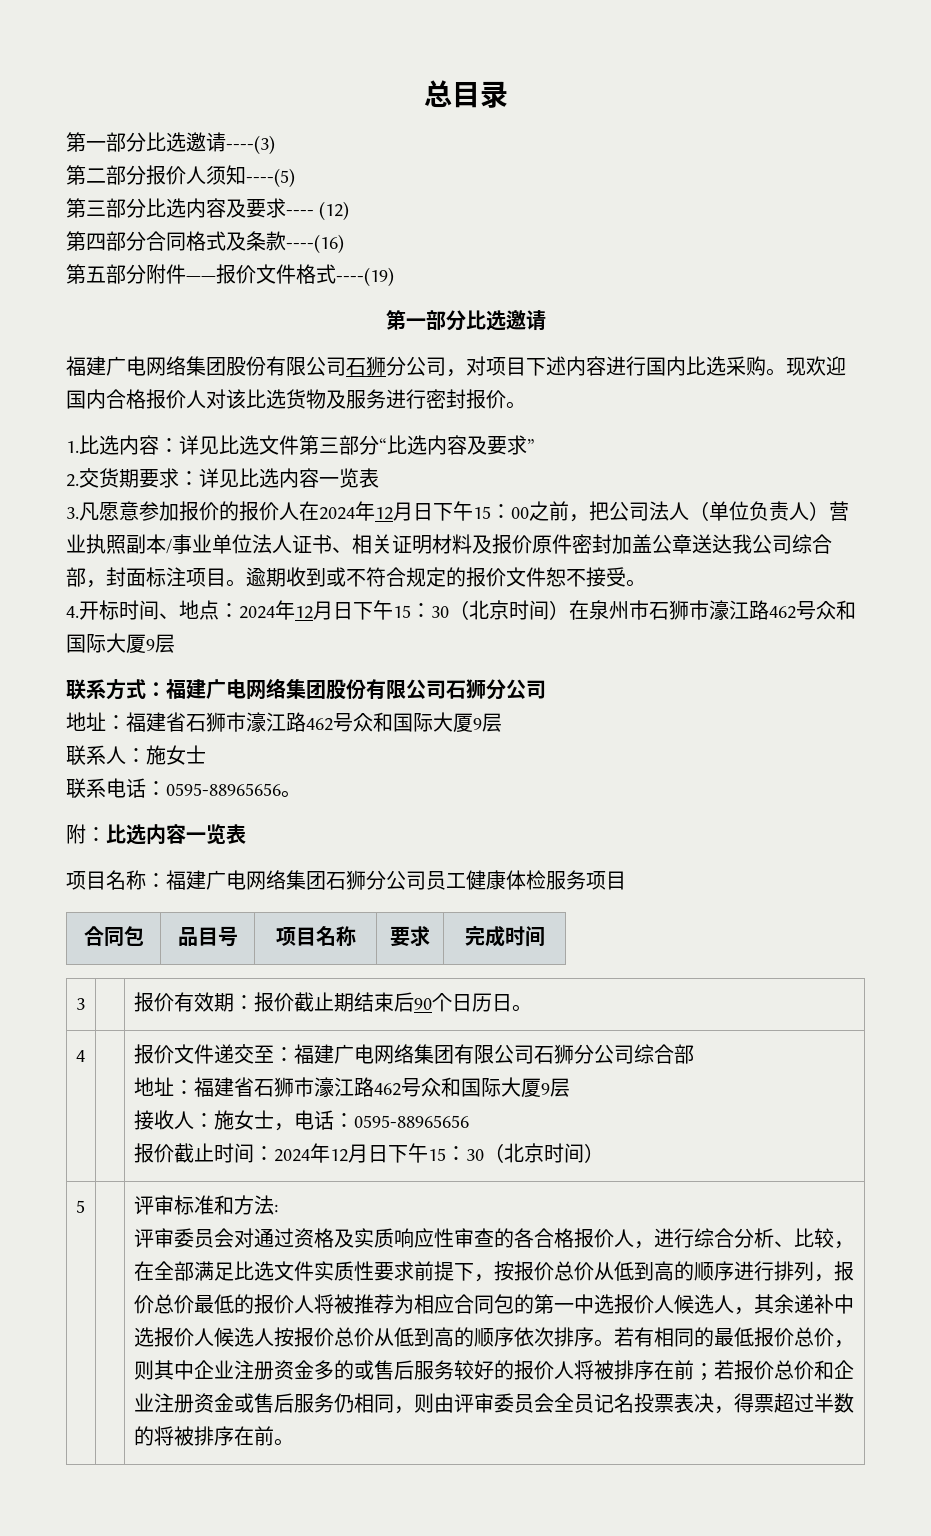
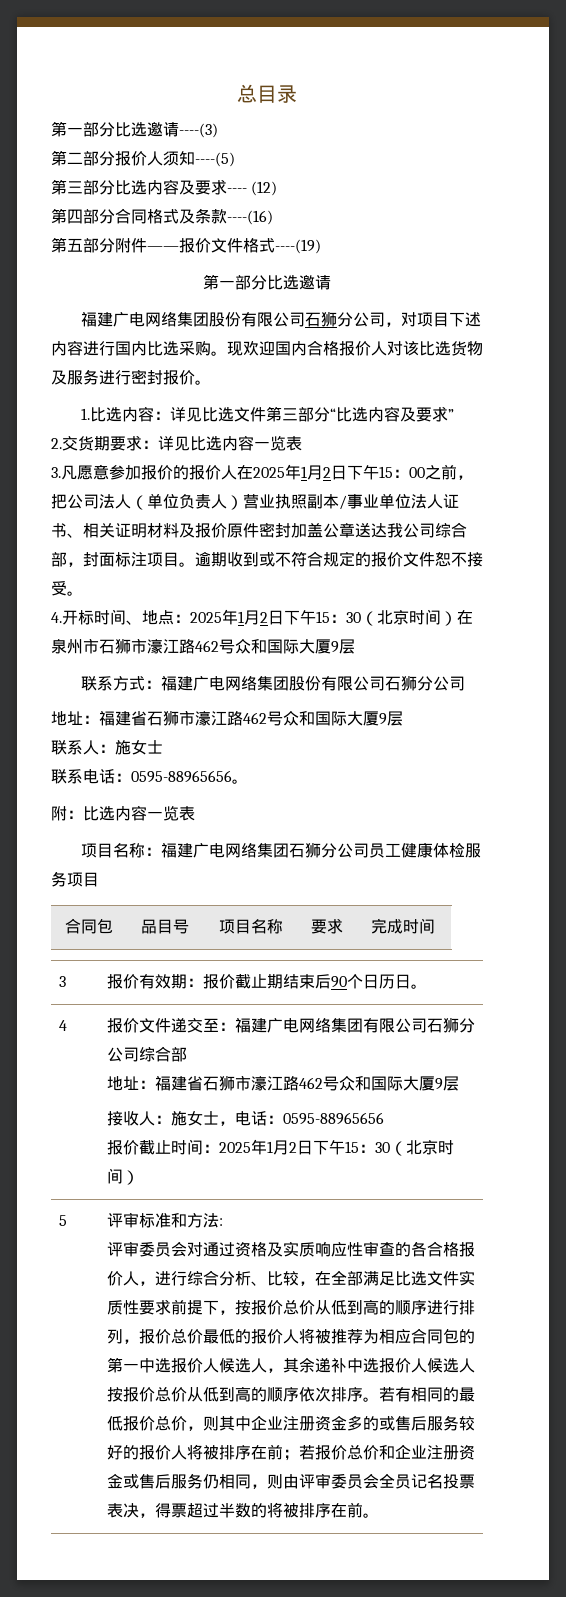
- 3.凡愿意参加报价的报价人在2024年12月日下午15：00之前，把公司法人（单位负责人）营业执照副本/事业单位法人证书、相关证明材料及报价原件密封加盖公章送达我公司综合部，封面标注项目。
+ 3.凡愿意参加报价的报价人在2025年1月2日下午15：00之前，把公司法人（单位负责人）营业执照副本/事业单位法人证书、相关证明材料及报价原件密封加盖公章送达我公司综合部，封面标注项目。
- 4.开标时间、地点：2024年12月日下午15：30（北京时间）在泉州市石狮市濠江路462号众和国际大厦9层
+ 4.开标时间、地点：2025年1月2日下午15：30（北京时间）在泉州市石狮市濠江路462号众和国际大厦9层
- 报价截止时间：2024年12月日下午15：30（北京时间）
+ 报价截止时间：2025年1月2日下午15：30（北京时间）

